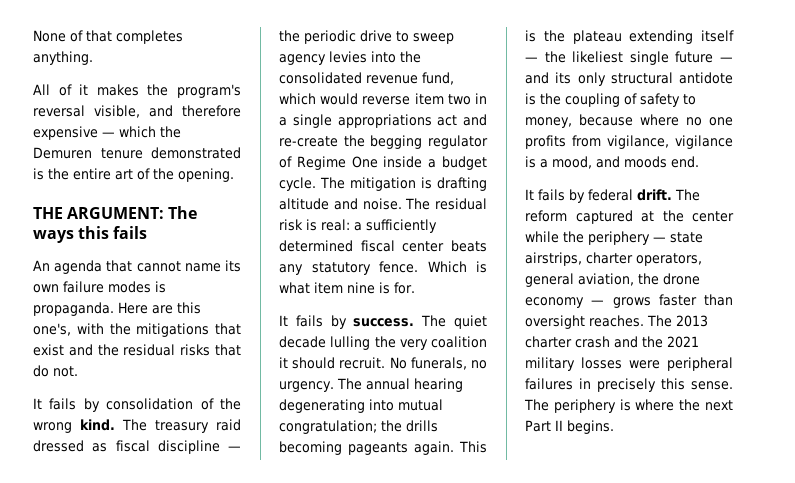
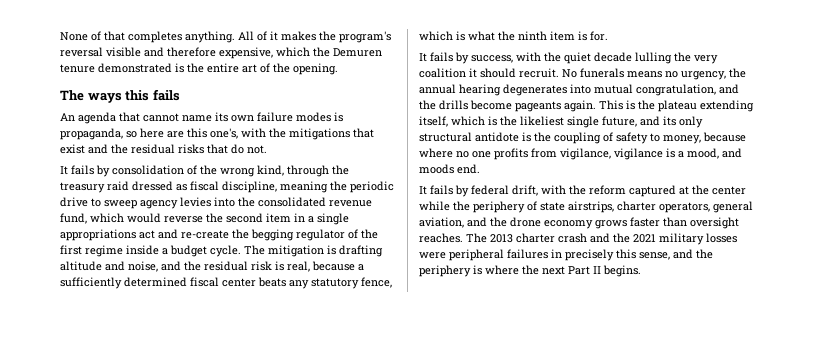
- None of that completes anything.
- All of it makes the program's reversal visible, and therefore expensive — which the Demuren tenure demonstrated is the entire art of the opening.
+ None of that completes anything. All of it makes the program's reversal visible and therefore expensive, which the Demuren tenure demonstrated is the entire art of the opening.
- THE ARGUMENT: The ways this fails
+ The ways this fails
- An agenda that cannot name its own failure modes is propaganda. Here are this one's, with the mitigations that exist and the residual risks that do not.
+ An agenda that cannot name its own failure modes is propaganda, so here are this one's, with the mitigations that exist and the residual risks that do not.
- It fails by consolidation of the wrong kind. The treasury raid dressed as fiscal discipline — the periodic drive to sweep agency levies into the consolidated revenue fund, which would reverse item two in a single appropriations act and re-create the begging regulator of Regime One inside a budget cycle.
+ It fails by consolidation of the wrong kind, through the treasury raid dressed as fiscal discipline, meaning the periodic drive to sweep agency levies into the consolidated revenue fund, which would reverse the second item in a single appropriations act and re-create the begging regulator of the first regime inside a budget cycle.
- The mitigation is drafting altitude and noise. The residual risk is real: a sufficiently determined fiscal center beats any statutory fence. Which is what item nine is for.
+ The mitigation is drafting altitude and noise, and the residual risk is real, because a sufficiently determined fiscal center beats any statutory fence, which is what the ninth item is for.
- It fails by success. The quiet decade lulling the very coalition it should recruit.
+ It fails by success, with the quiet decade lulling the very coalition it should recruit.
- No funerals, no urgency. The annual hearing degenerating into mutual congratulation; the drills becoming pageants again.
+ No funerals means no urgency, the annual hearing degenerates into mutual congratulation, and the drills become pageants again.
- This is the plateau extending itself — the likeliest single future — and its only structural antidote is the coupling of safety to money, because where no one profits from vigilance, vigilance is a mood, and moods end.
+ This is the plateau extending itself, which is the likeliest single future, and its only structural antidote is the coupling of safety to money, because where no one profits from vigilance, vigilance is a mood, and moods end.
- It fails by federal drift. The reform captured at the center while the periphery — state airstrips, charter operators, general aviation, the drone economy — grows faster than oversight reaches.
+ It fails by federal drift, with the reform captured at the center while the periphery of state airstrips, charter operators, general aviation, and the drone economy grows faster than oversight reaches.
- The 2013 charter crash and the 2021 military losses were peripheral failures in precisely this sense. The periphery is where the next Part II begins.
+ The 2013 charter crash and the 2021 military losses were peripheral failures in precisely this sense, and the periphery is where the next Part II begins.

